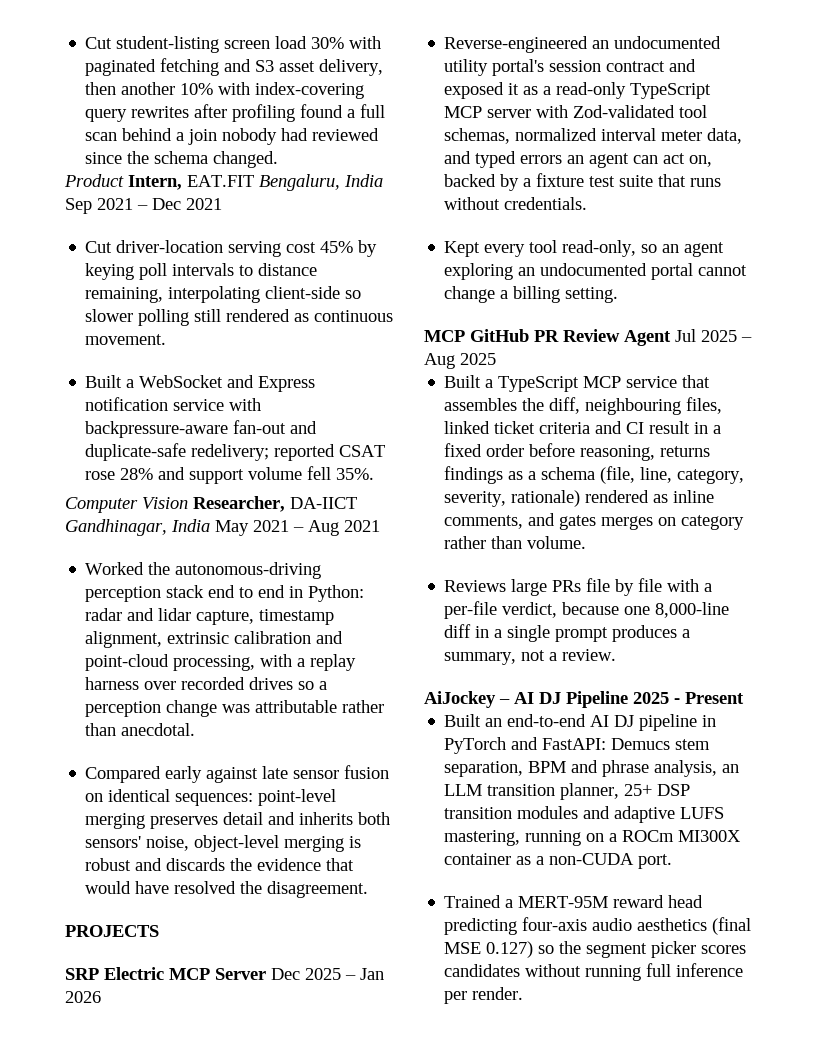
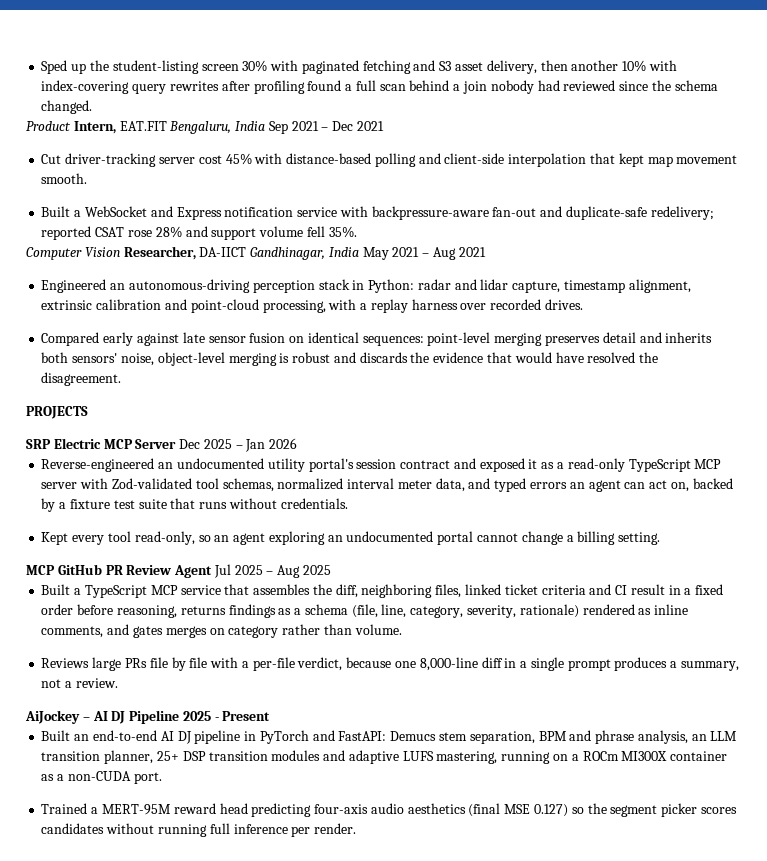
- Cut student-listing screen load 30% with paginated fetching and S3 asset delivery, then another 10% with index-covering query rewrites after profiling found a full scan behind a join nobody had reviewed since the schema changed.
+ Sped up the student-listing screen 30% with paginated fetching and S3 asset delivery, then another 10% with index-covering query rewrites after profiling found a full scan behind a join nobody had reviewed since the schema changed.
- Cut driver-location serving cost 45% by keying poll intervals to distance remaining, interpolating client-side so slower polling still rendered as continuous movement.
+ Cut driver-tracking server cost 45% with distance-based polling and client-side interpolation that kept map movement smooth.
- Worked the autonomous-driving perception stack end to end in Python: radar and lidar capture, timestamp alignment, extrinsic calibration and point-cloud processing, with a replay harness over recorded drives so a perception change was attributable rather than anecdotal.
+ Engineered an autonomous-driving perception stack in Python: radar and lidar capture, timestamp alignment, extrinsic calibration and point-cloud processing, with a replay harness over recorded drives.
- Built a TypeScript MCP service that assembles the diff, neighbouring files, linked ticket criteria and CI result in a fixed order before reasoning, returns findings as a schema (file, line, category, severity, rationale) rendered as inline comments, and gates merges on category rather than volume.
+ Built a TypeScript MCP service that assembles the diff, neighboring files, linked ticket criteria and CI result in a fixed order before reasoning, returns findings as a schema (file, line, category, severity, rationale) rendered as inline comments, and gates merges on category rather than volume.

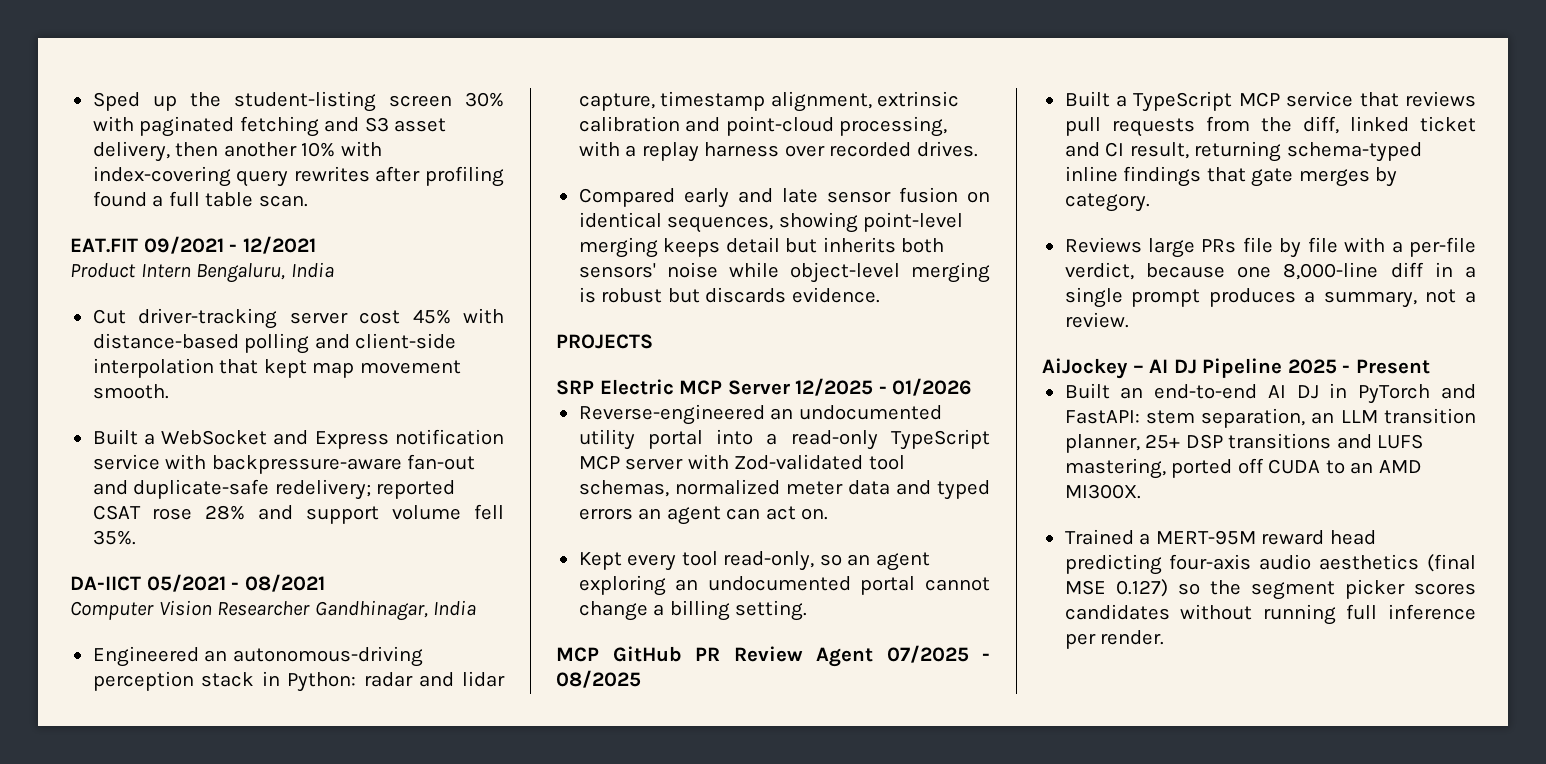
- Sped up the student-listing screen 30% with paginated fetching and S3 asset delivery, then another 10% with index-covering query rewrites after profiling found a full scan behind a join nobody had reviewed since the schema changed.
+ Sped up the student-listing screen 30% with paginated fetching and S3 asset delivery, then another 10% with index-covering query rewrites after profiling found a full table scan.
+ EAT.FIT 09/2021 - 12/2021
- Product Intern, EAT.FIT Bengaluru, India Sep 2021 – Dec 2021
+ Product Intern Bengaluru, India
+ DA-IICT 05/2021 - 08/2021
- Computer Vision Researcher, DA-IICT Gandhinagar, India May 2021 – Aug 2021
+ Computer Vision Researcher Gandhinagar, India
- Compared early against late sensor fusion on identical sequences: point-level merging preserves detail and inherits both sensors' noise, object-level merging is robust and discards the evidence that would have resolved the disagreement.
+ Compared early and late sensor fusion on identical sequences, showing point-level merging keeps detail but inherits both sensors' noise while object-level merging is robust but discards evidence.
- SRP Electric MCP Server Dec 2025 – Jan 2026
+ SRP Electric MCP Server 12/2025 - 01/2026
- Reverse-engineered an undocumented utility portal's session contract and exposed it as a read-only TypeScript MCP server with Zod-validated tool schemas, normalized interval meter data, and typed errors an agent can act on, backed by a fixture test suite that runs without credentials.
+ Reverse-engineered an undocumented utility portal into a read-only TypeScript MCP server with Zod-validated tool schemas, normalized meter data and typed errors an agent can act on.
- MCP GitHub PR Review Agent Jul 2025 – Aug 2025
+ MCP GitHub PR Review Agent 07/2025 - 08/2025
- Built a TypeScript MCP service that assembles the diff, neighboring files, linked ticket criteria and CI result in a fixed order before reasoning, returns findings as a schema (file, line, category, severity, rationale) rendered as inline comments, and gates merges on category rather than volume.
+ Built a TypeScript MCP service that reviews pull requests from the diff, linked ticket and CI result, returning schema-typed inline findings that gate merges by category.
- Built an end-to-end AI DJ pipeline in PyTorch and FastAPI: Demucs stem separation, BPM and phrase analysis, an LLM transition planner, 25+ DSP transition modules and adaptive LUFS mastering, running on a ROCm MI300X container as a non-CUDA port.
+ Built an end-to-end AI DJ in PyTorch and FastAPI: stem separation, an LLM transition planner, 25+ DSP transitions and LUFS mastering, ported off CUDA to an AMD MI300X.

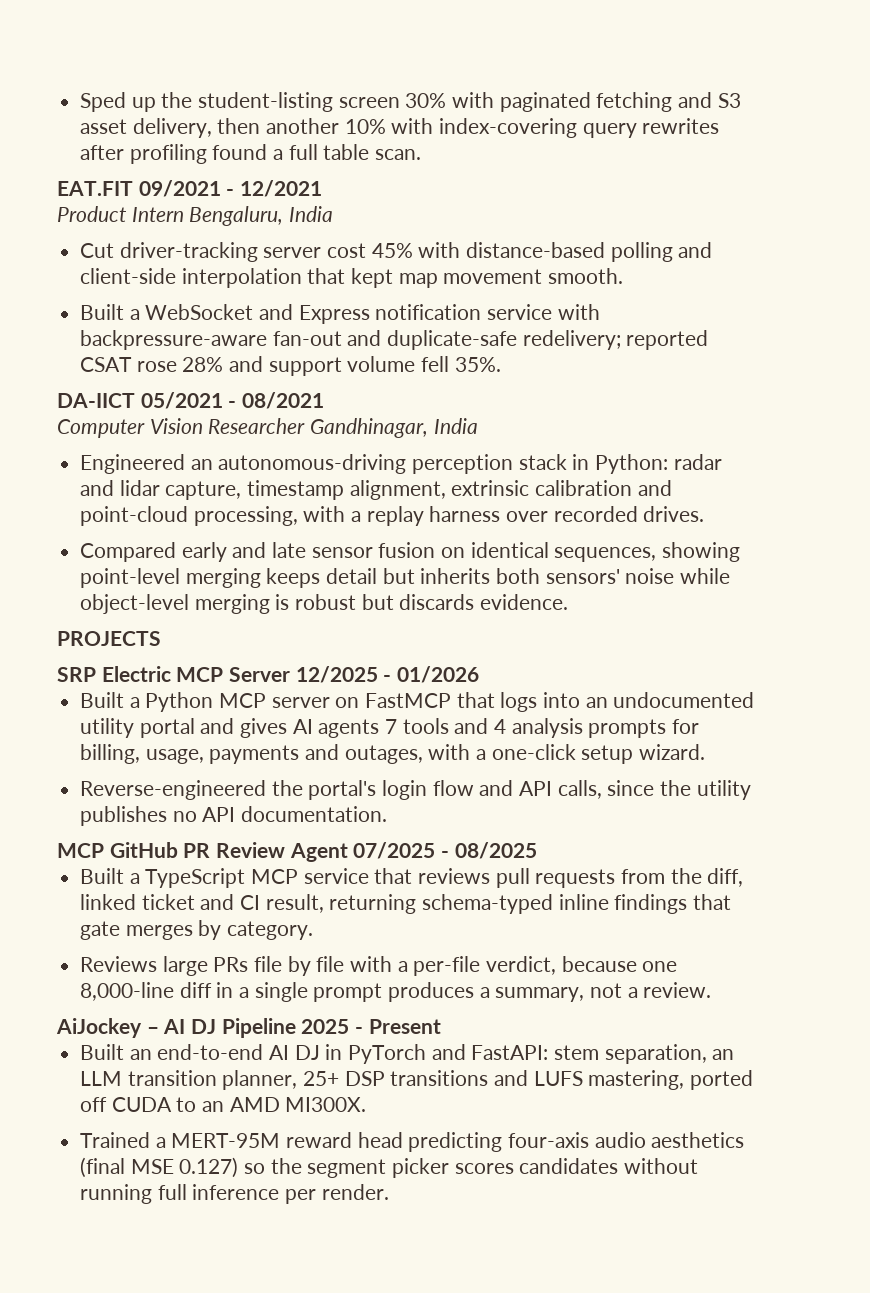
- Reverse-engineered an undocumented utility portal into a read-only TypeScript MCP server with Zod-validated tool schemas, normalized meter data and typed errors an agent can act on.
- Kept every tool read-only, so an agent exploring an undocumented portal cannot change a billing setting.
+ Built a Python MCP server on FastMCP that logs into an undocumented utility portal and gives AI agents 7 tools and 4 analysis prompts for billing, usage, payments and outages, with a one-click setup wizard.
+ Reverse-engineered the portal's login flow and API calls, since the utility publishes no API documentation.

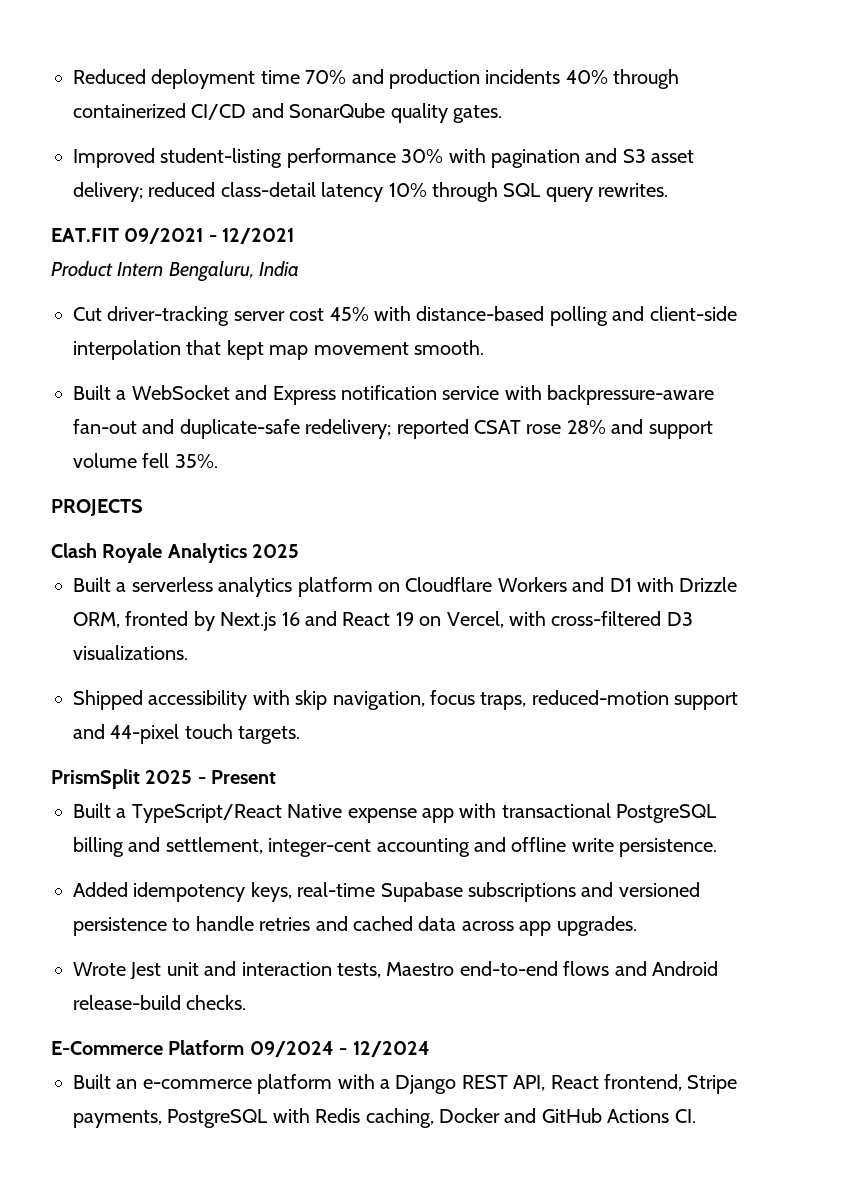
- Sped up the student-listing screen 30% with paginated fetching and S3 asset delivery, then another 10% with index-covering query rewrites after profiling found a full table scan.
+ Reduced deployment time 70% and production incidents 40% through containerized CI/CD and SonarQube quality gates.
+ Improved student-listing performance 30% with pagination and S3 asset delivery; reduced class-detail latency 10% through SQL query rewrites.
- DA-IICT 05/2021 - 08/2021
- Computer Vision Researcher Gandhinagar, India
- Engineered an autonomous-driving perception stack in Python: radar and lidar capture, timestamp alignment, extrinsic calibration and point-cloud processing, with a replay harness over recorded drives.
- Compared early and late sensor fusion on identical sequences, showing point-level merging keeps detail but inherits both sensors' noise while object-level merging is robust but discards evidence.
  PROJECTS
- SRP Electric MCP Server 12/2025 - 01/2026
- Built a Python MCP server on FastMCP that logs into an undocumented utility portal and gives AI agents 7 tools and 4 analysis prompts for billing, usage, payments and outages, with a one-click setup wizard.
- Reverse-engineered the portal's login flow and API calls, since the utility publishes no API documentation.
- MCP GitHub PR Review Agent 07/2025 - 08/2025
- Built a TypeScript MCP service that reviews pull requests from the diff, linked ticket and CI result, returning schema-typed inline findings that gate merges by category.
- Reviews large PRs file by file with a per-file verdict, because one 8,000-line diff in a single prompt produces a summary, not a review.
- AiJockey – AI DJ Pipeline 2025 - Present
- Built an end-to-end AI DJ in PyTorch and FastAPI: stem separation, an LLM transition planner, 25+ DSP transitions and LUFS mastering, ported off CUDA to an AMD MI300X.
- Trained a MERT-95M reward head predicting four-axis audio aesthetics (final MSE 0.127) so the segment picker scores candidates without running full inference per render.
+ Clash Royale Analytics 2025
+ Built a serverless analytics platform on Cloudflare Workers and D1 with Drizzle ORM, fronted by Next.js 16 and React 19 on Vercel, with cross-filtered D3 visualizations.
+ Shipped accessibility with skip navigation, focus traps, reduced-motion support and 44-pixel touch targets.
+ PrismSplit 2025 - Present
+ Built a TypeScript/React Native expense app with transactional PostgreSQL billing and settlement, integer-cent accounting and offline write persistence.
+ Added idempotency keys, real-time Supabase subscriptions and versioned persistence to handle retries and cached data across app upgrades.
+ Wrote Jest unit and interaction tests, Maestro end-to-end flows and Android release-build checks.
+ E-Commerce Platform 09/2024 - 12/2024
+ Built an e-commerce platform with a Django REST API, React frontend, Stripe payments, PostgreSQL with Redis caching, Docker and GitHub Actions CI.

